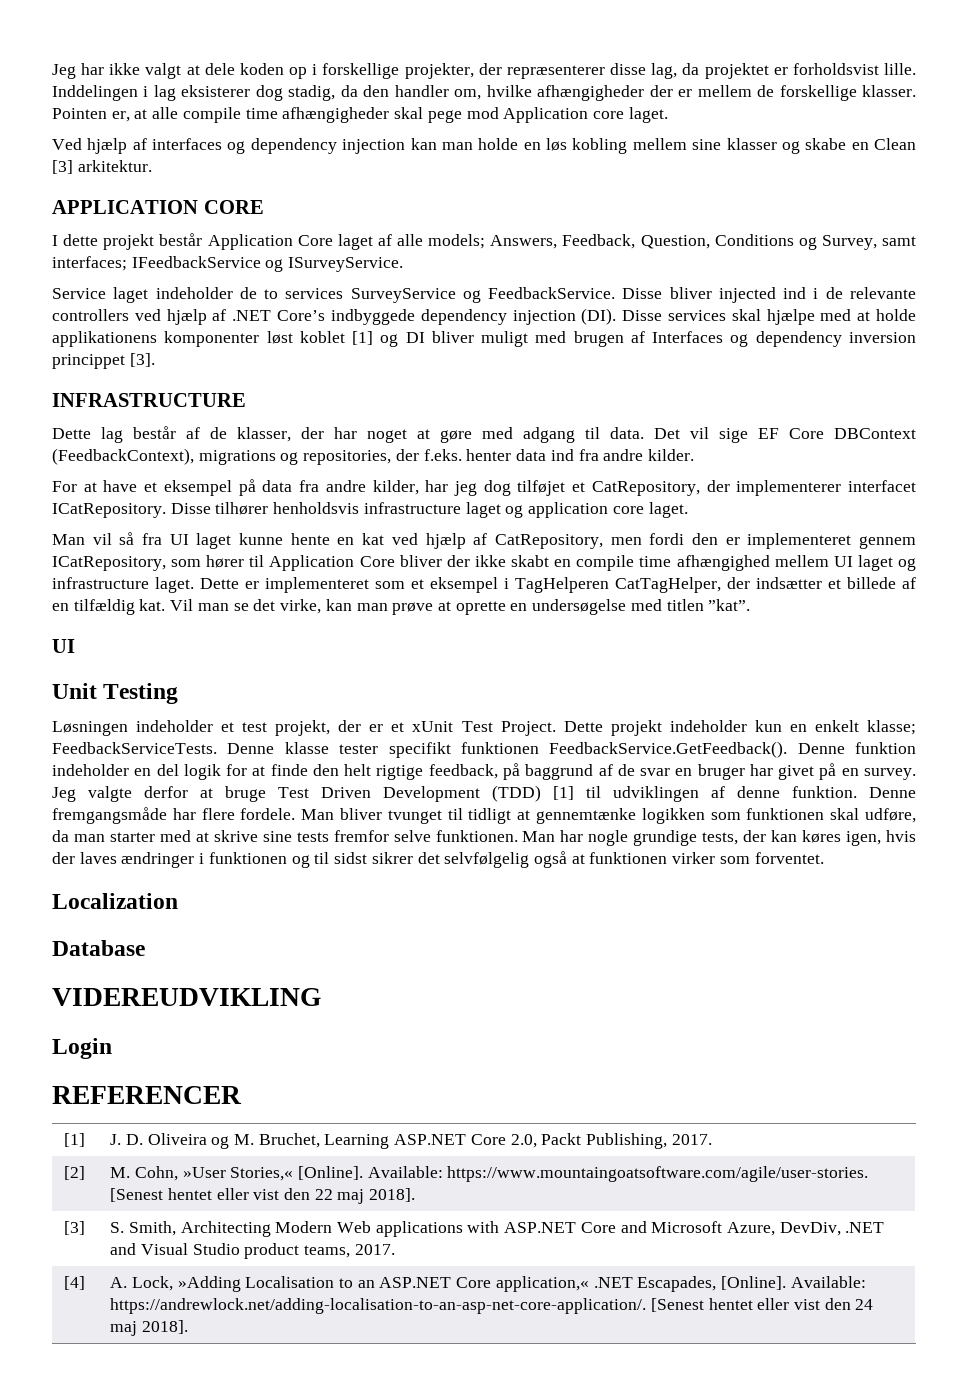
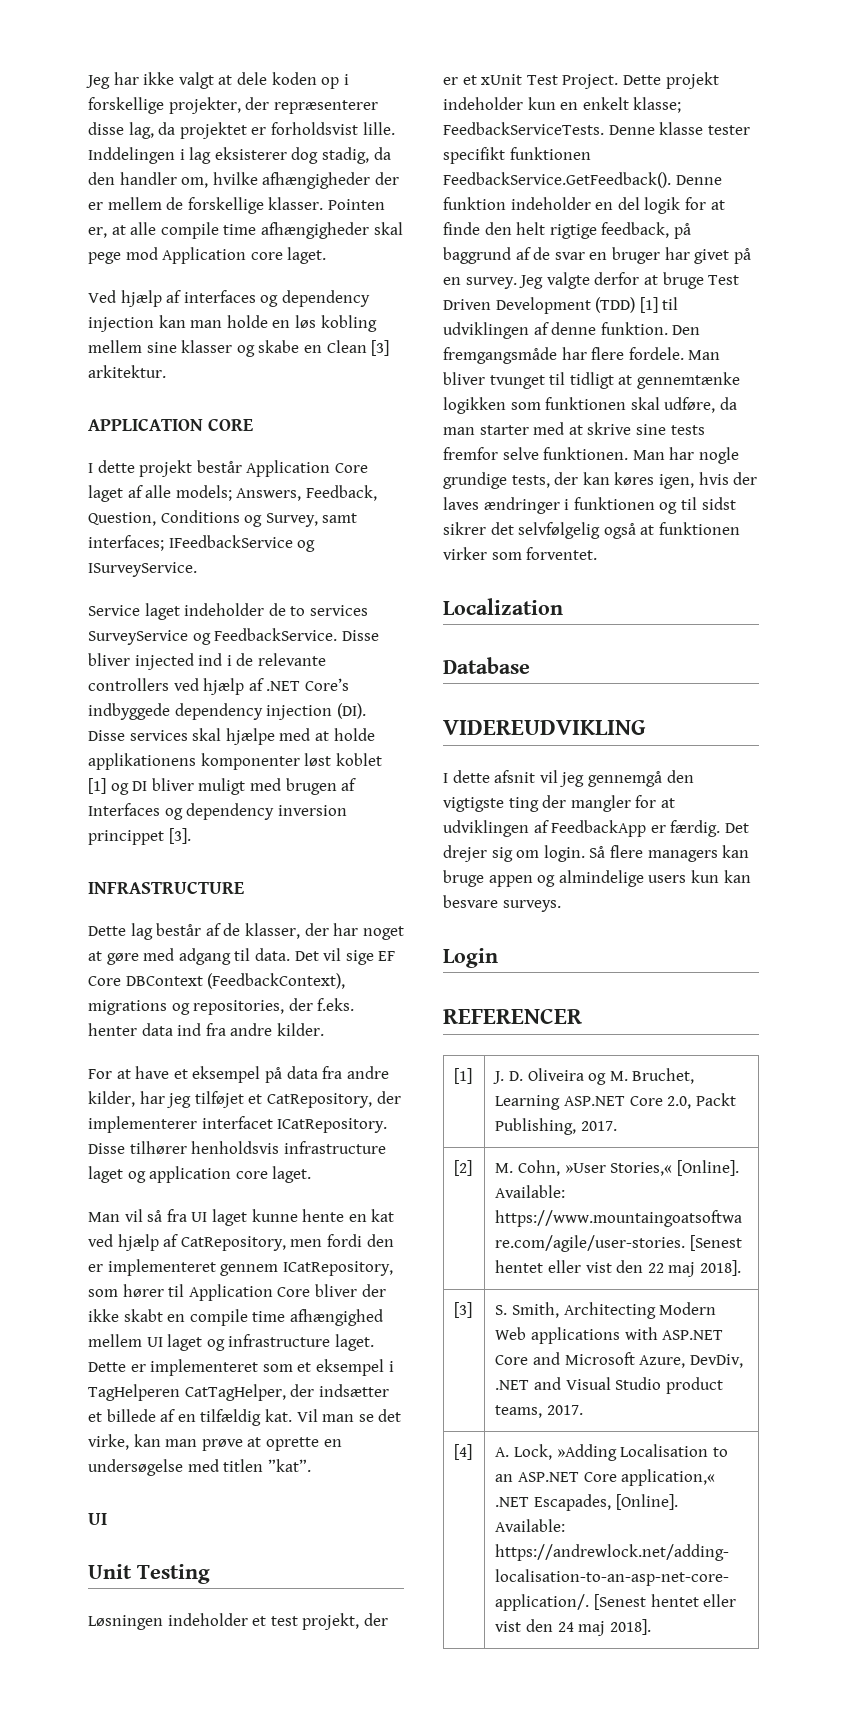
- For at have et eksempel på data fra andre kilder, har jeg dog tilføjet et CatRepository, der implementerer interfacet ICatRepository.
+ For at have et eksempel på data fra andre kilder, har jeg tilføjet et CatRepository, der implementerer interfacet ICatRepository.
- Denne fremgangsmåde har flere fordele.
+ Den fremgangsmåde har flere fordele.
+ I dette afsnit vil jeg gennemgå den vigtigste ting der mangler for at udviklingen af FeedbackApp er færdig. Det drejer sig om login. Så flere managers kan bruge appen og almindelige users kun kan besvare surveys.

